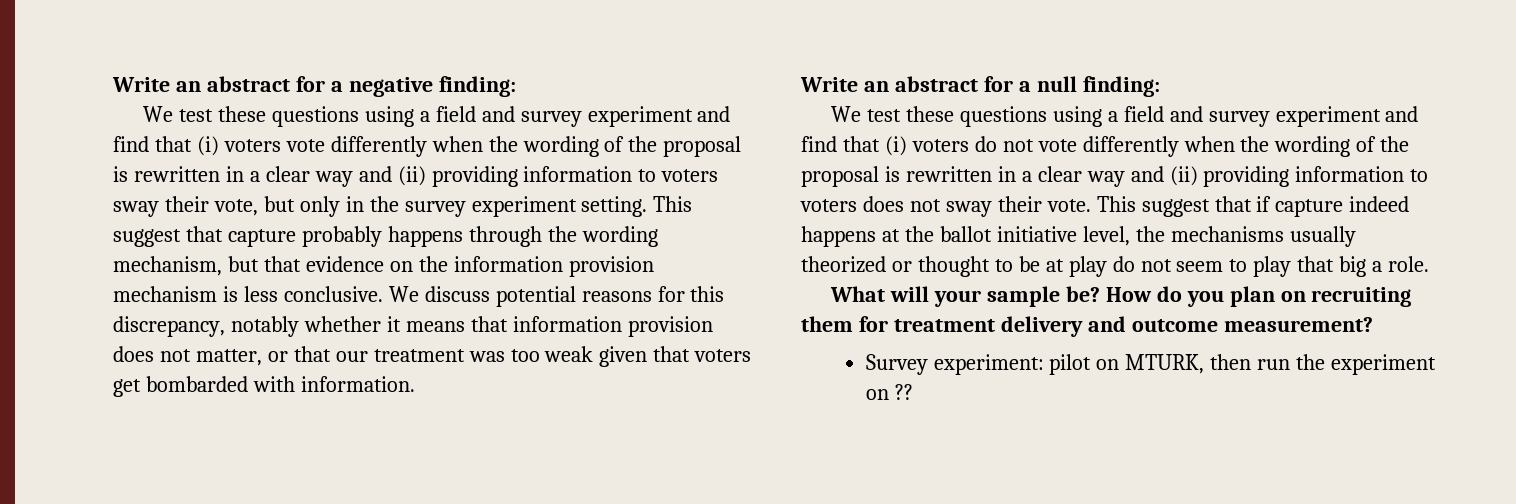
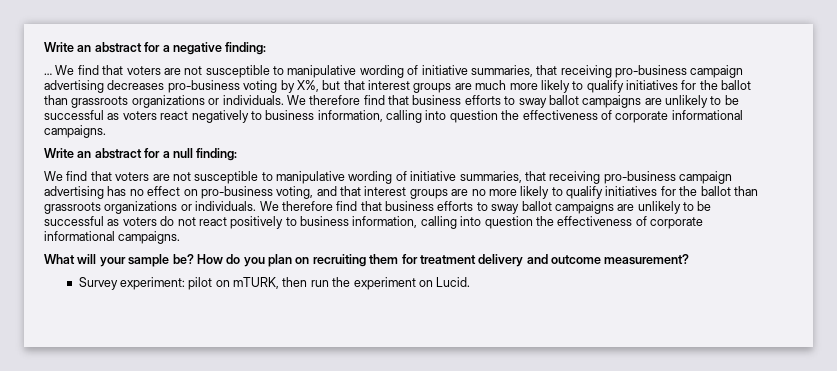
- We test these questions using a field and survey experiment and find that (i) voters vote differently when the wording of the proposal is rewritten in a clear way and (ii) providing information to voters sway their vote, but only in the survey experiment setting. This suggest that capture probably happens through the wording mechanism, but that evidence on the information provision mechanism is less conclusive. We discuss potential reasons for this discrepancy, notably whether it means that information provision does not matter, or that our treatment was too weak given that voters get bombarded with information.
+ … We find that voters are not susceptible to manipulative wording of initiative summaries, that receiving pro-business campaign advertising decreases pro-business voting by X%, but that interest groups are much more likely to qualify initiatives for the ballot than grassroots organizations or individuals. We therefore find that business efforts to sway ballot campaigns are unlikely to be successful as voters react negatively to business information, calling into question the effectiveness of corporate informational campaigns.
- We test these questions using a field and survey experiment and find that (i) voters do not vote differently when the wording of the proposal is rewritten in a clear way and (ii) providing information to voters does not sway their vote. This suggest that if capture indeed happens at the ballot initiative level, the mechanisms usually theorized or thought to be at play do not seem to play that big a role.
+ We find that voters are not susceptible to manipulative wording of initiative summaries, that receiving pro-business campaign advertising has no effect on pro-business voting, and that interest groups are no more likely to qualify initiatives for the ballot than grassroots organizations or individuals. We therefore find that business efforts to sway ballot campaigns are unlikely to be successful as voters do not react positively to business information, calling into question the effectiveness of corporate informational campaigns.
- Survey experiment: pilot on MTURK, then run the experiment on ??
+ Survey experiment: pilot on mTURK, then run the experiment on Lucid.

